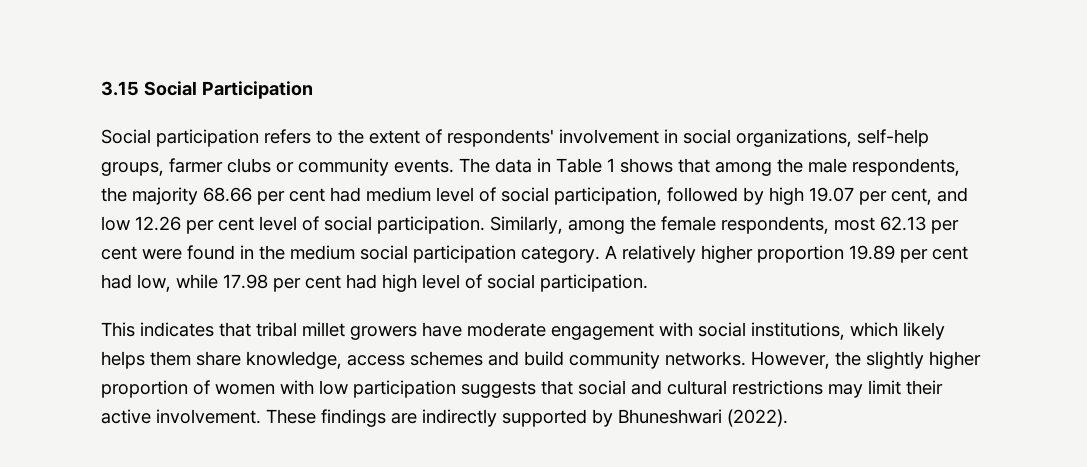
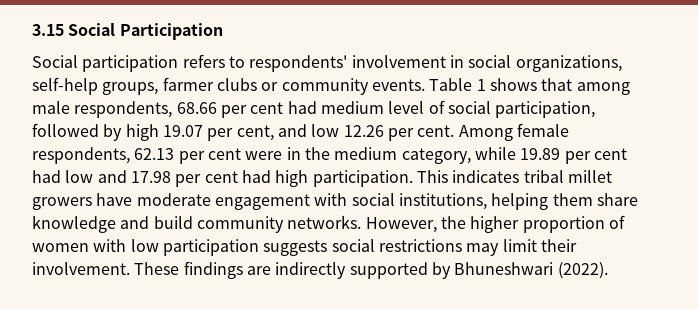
- Social participation refers to the extent of respondents' involvement in social organizations, self-help groups, farmer clubs or community events.
+ Social participation refers to respondents' involvement in social organizations, self-help groups, farmer clubs or community events.
- The data in Table 1 shows that among the male respondents, the majority 68.66 per cent had medium level of social participation, followed by high 19.07 per cent, and low 12.26 per cent level of social participation. Similarly, among the female respondents, most 62.13 per cent were found in the medium social participation category. A relatively higher proportion 19.89 per cent had low, while 17.98 per cent had high level of social participation.
- This indicates that tribal millet growers have moderate engagement with social institutions, which likely helps them share knowledge, access schemes and build community networks.
+ Table 1 shows that among male respondents, 68.66 per cent had medium level of social participation, followed by high 19.07 per cent, and low 12.26 per cent. Among female respondents, 62.13 per cent were in the medium category, while 19.89 per cent had low and 17.98 per cent had high participation. This indicates tribal millet growers have moderate engagement with social institutions, helping them share knowledge and build community networks.
- However, the slightly higher proportion of women with low participation suggests that social and cultural restrictions may limit their active involvement.
+ However, the higher proportion of women with low participation suggests social restrictions may limit their involvement.

